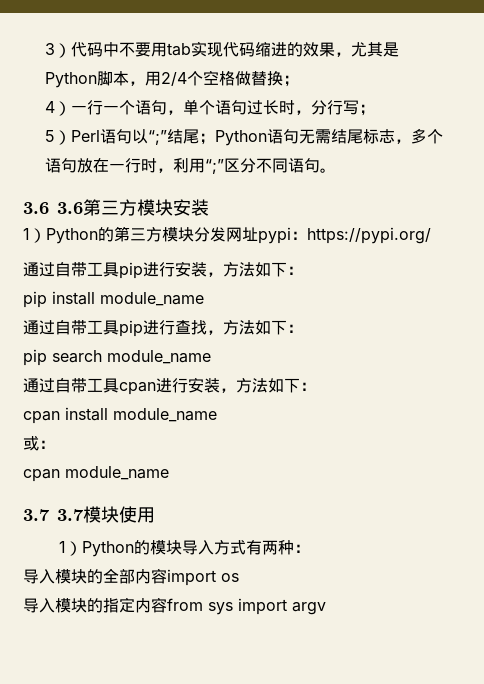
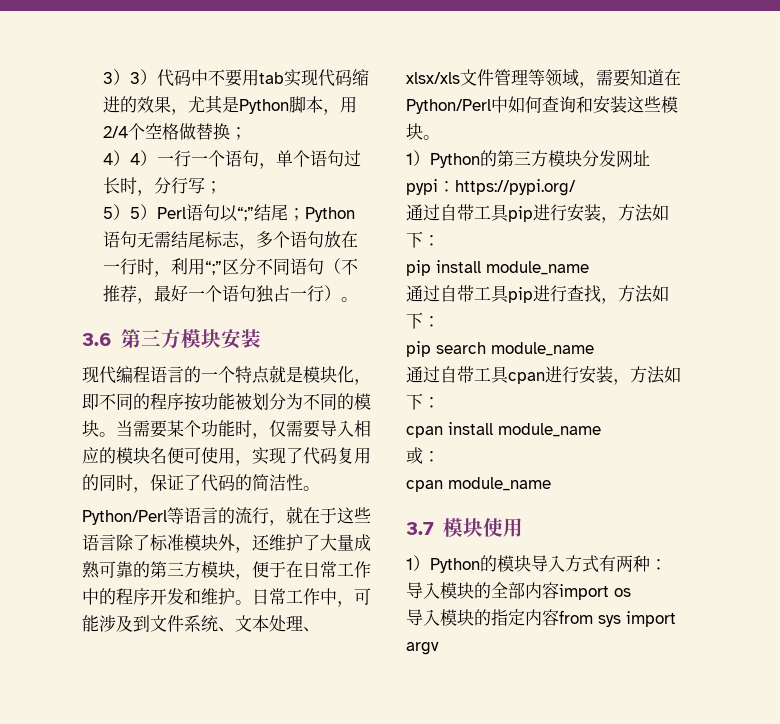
- 3）代码中不要用tab实现代码缩进的效果，尤其是Python脚本，用2/4个空格做替换；
+ 3）3）代码中不要用tab实现代码缩进的效果，尤其是Python脚本，用2/4个空格做替换；
- 4）一行一个语句，单个语句过长时，分行写；
+ 4）4）一行一个语句，单个语句过长时，分行写；
- 5）Perl语句以“;”结尾；Python语句无需结尾标志，多个语句放在一行时，利用“;”区分不同语句。
+ 5）5）Perl语句以“;”结尾；Python语句无需结尾标志，多个语句放在一行时，利用“;”区分不同语句（不推荐，最好一个语句独占一行）。
- 3.6 3.6第三方模块安装
+ 3.6第三方模块安装
+ 现代编程语言的一个特点就是模块化，即不同的程序按功能被划分为不同的模块。当需要某个功能时，仅需要导入相应的模块名便可使用，实现了代码复用的同时，保证了代码的简洁性。
+ Python/Perl等语言的流行，就在于这些语言除了标准模块外，还维护了大量成熟可靠的第三方模块，便于在日常工作中的程序开发和维护。日常工作中，可能涉及到文件系统、文本处理、xlsx/xls文件管理等领域，需要知道在Python/Perl中如何查询和安装这些模块。
- 3.7 3.7模块使用
+ 3.7模块使用

